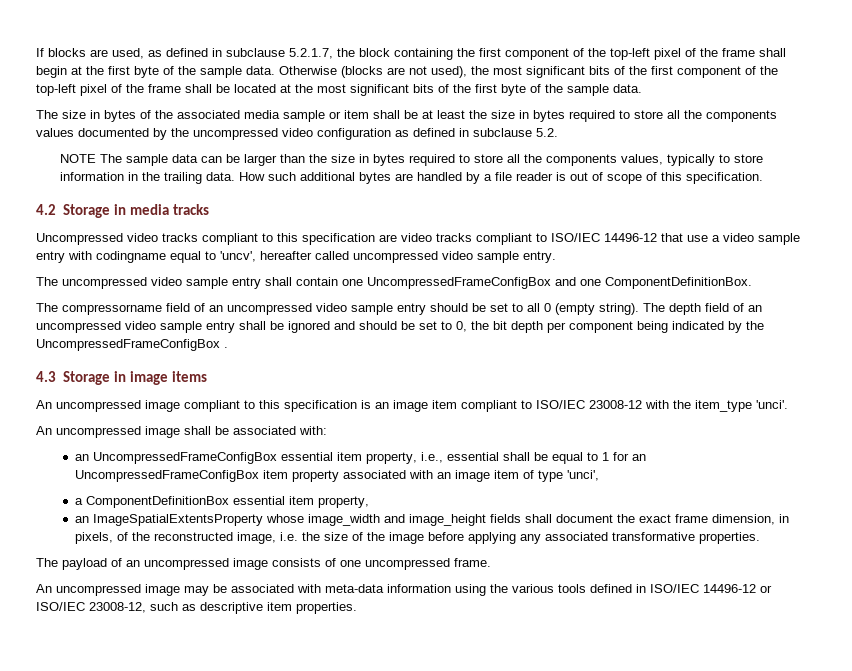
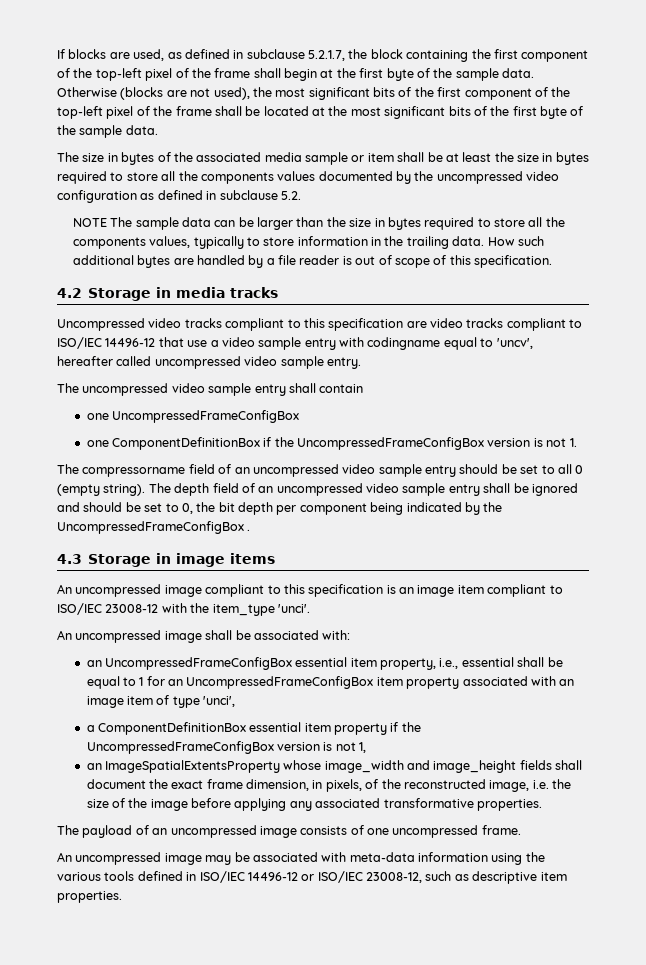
- The uncompressed video sample entry shall contain one UncompressedFrameConfigBox and one ComponentDefinitionBox.
+ The uncompressed video sample entry shall contain
+ one UncompressedFrameConfigBox
+ one ComponentDefinitionBox if the UncompressedFrameConfigBox version is not 1.
- a ComponentDefinitionBox essential item property,
+ a ComponentDefinitionBox essential item property if the UncompressedFrameConfigBox version is not 1,

